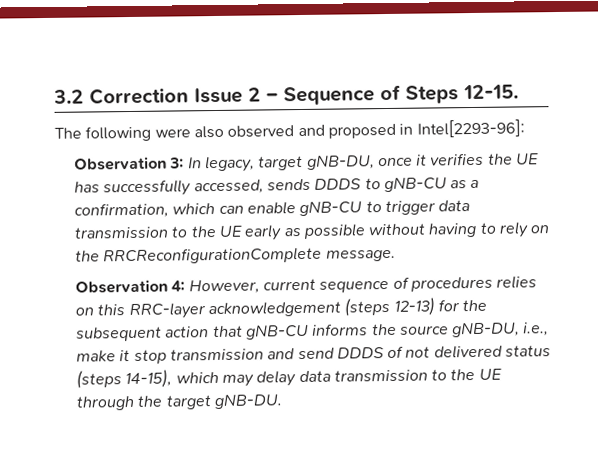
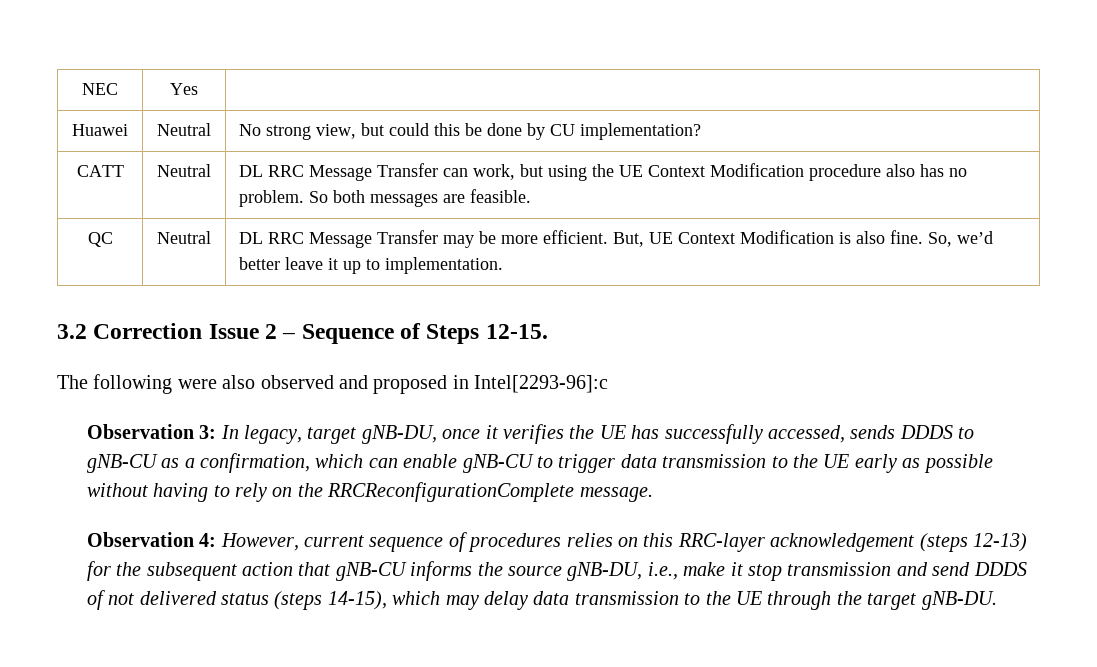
+ NEC | Yes |
+ Huawei | Neutral | No strong view, but could this be done by CU implementation?
+ CATT | Neutral | DL RRC Message Transfer can work, but using the UE Context Modification procedure also has no problem. So both messages are feasible.
+ QC | Neutral | DL RRC Message Transfer may be more efficient. But, UE Context Modification is also fine. So, we’d better leave it up to implementation.
- The following were also observed and proposed in Intel[2293-96]:
+ The following were also observed and proposed in Intel[2293-96]:c

